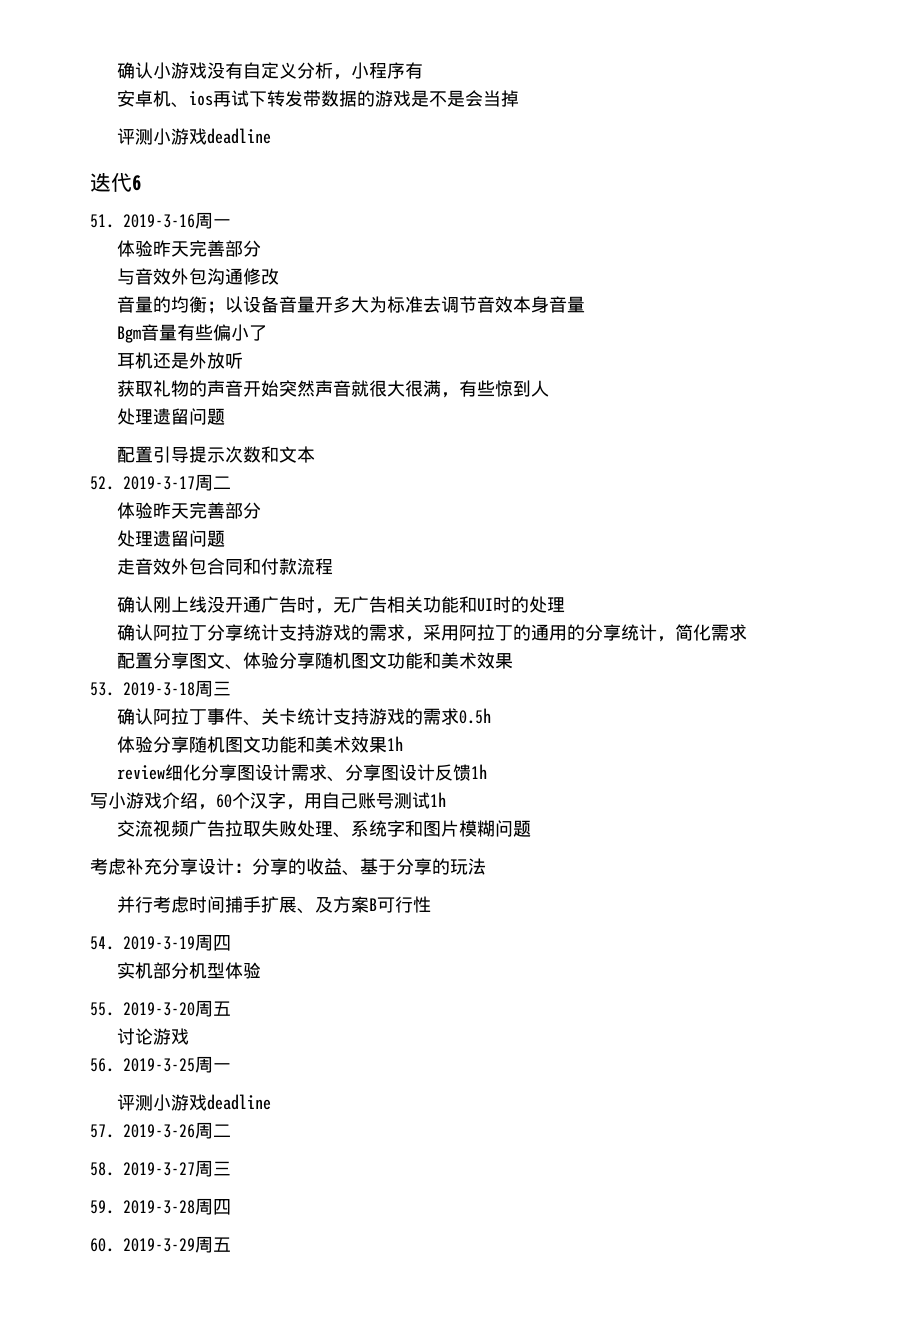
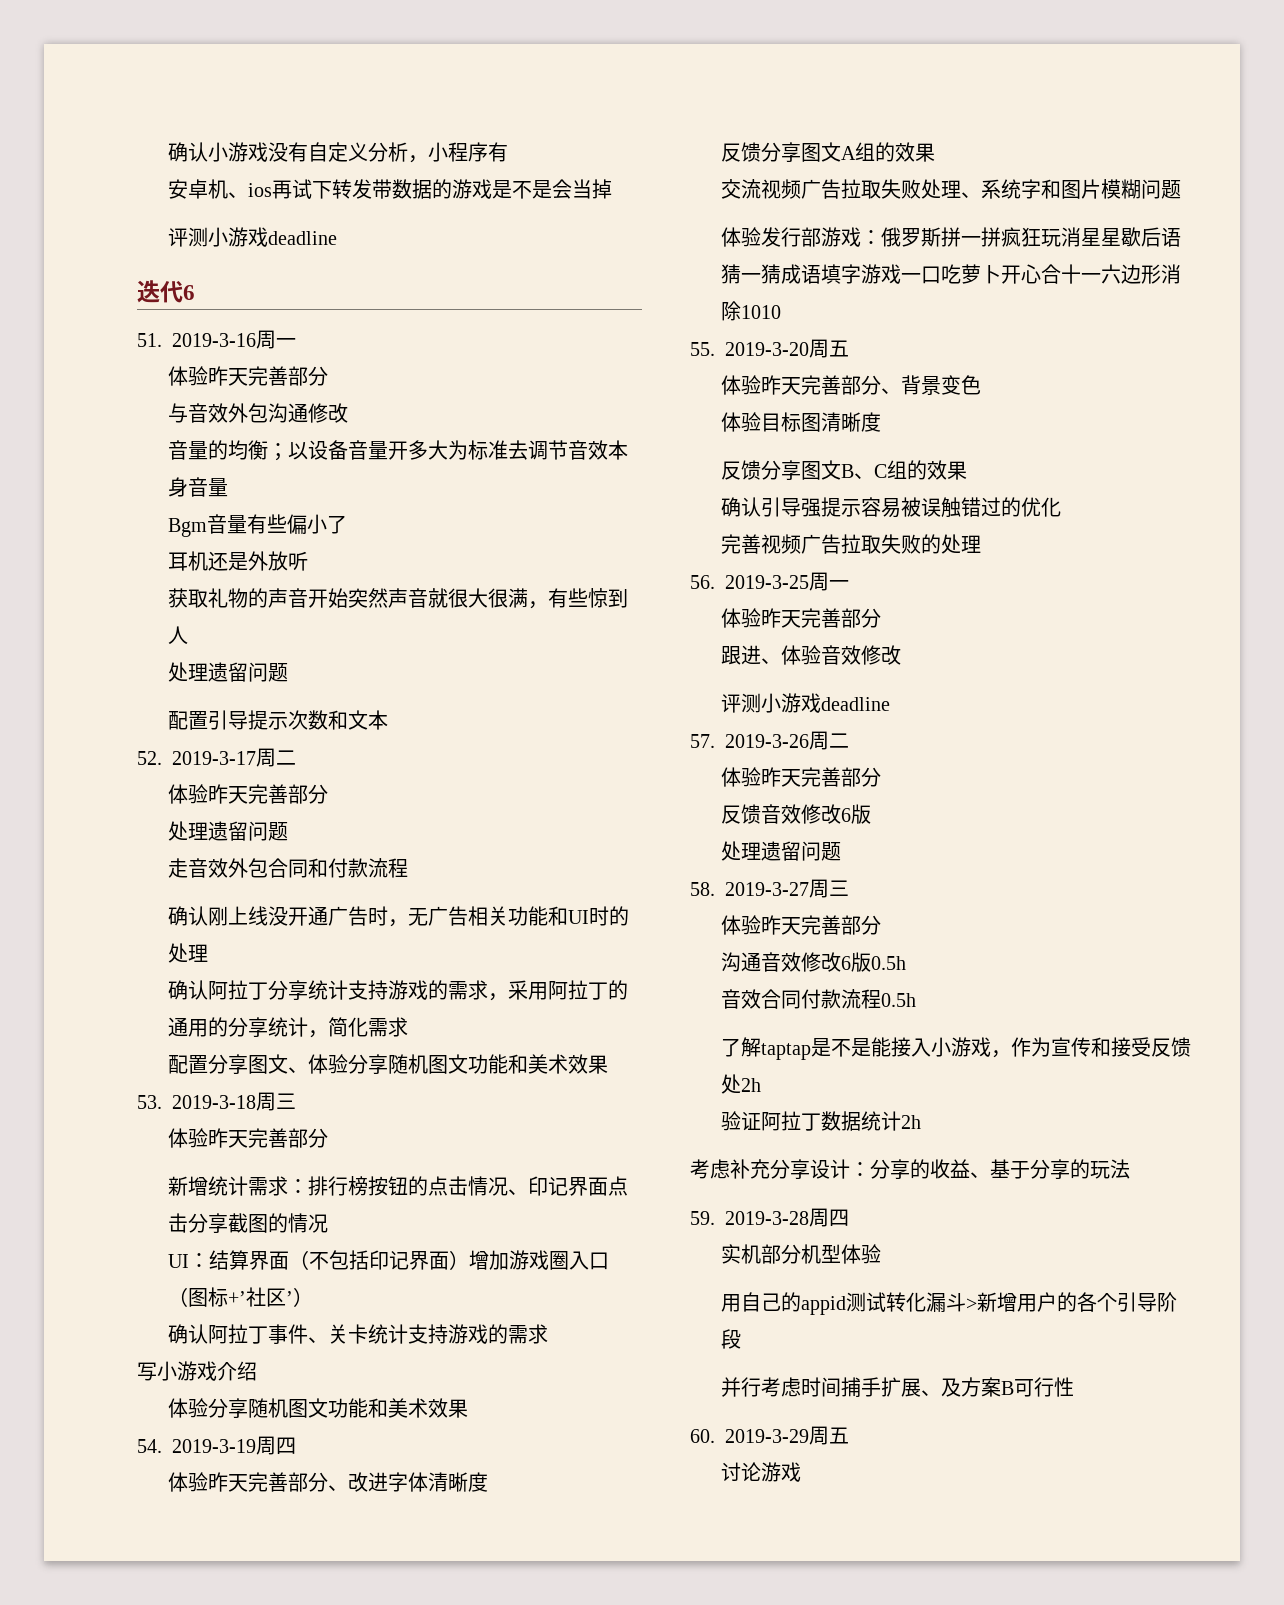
  53. 2019-3-18周三
+ 体验昨天完善部分
+ 新增统计需求：排行榜按钮的点击情况、印记界面点击分享截图的情况
+ UI：结算界面（不包括印记界面）增加游戏圈入口（图标+’社区’）
- 确认阿拉丁事件、关卡统计支持游戏的需求0.5h
- 体验分享随机图文功能和美术效果1h
- review细化分享图设计需求、分享图设计反馈1h
- 写小游戏介绍，60个汉字，用自己账号测试1h
+ 确认阿拉丁事件、关卡统计支持游戏的需求
+ 写小游戏介绍
+ 体验分享随机图文功能和美术效果
+ 54. 2019-3-19周四
+ 体验昨天完善部分、改进字体清晰度
+ 反馈分享图文A组的效果
+ 体验发行部游戏：俄罗斯拼一拼疯狂玩消星星歇后语猜一猜成语填字游戏一口吃萝卜开心合十一六边形消除1010
+ 55. 2019-3-20周五
+ 体验昨天完善部分、背景变色
+ 体验目标图清晰度
+ 反馈分享图文B、C组的效果
+ 确认引导强提示容易被误触错过的优化
+ 完善视频广告拉取失败的处理
+ 56. 2019-3-25周一
+ 体验昨天完善部分
+ 跟进、体验音效修改
+ 评测小游戏deadline
+ 57. 2019-3-26周二
+ 体验昨天完善部分
+ 反馈音效修改6版
+ 处理遗留问题
+ 58. 2019-3-27周三
+ 体验昨天完善部分
+ 沟通音效修改6版0.5h
+ 音效合同付款流程0.5h
+ 了解taptap是不是能接入小游戏，作为宣传和接受反馈处2h
+ 验证阿拉丁数据统计2h
+ 59. 2019-3-28周四
+ 实机部分机型体验
+ 用自己的appid测试转化漏斗>新增用户的各个引导阶段
- 54. 2019-3-19周四
- 实机部分机型体验
- 55. 2019-3-20周五
+ 60. 2019-3-29周五
  讨论游戏
- 56. 2019-3-25周一
- 评测小游戏deadline
- 57. 2019-3-26周二
- 58. 2019-3-27周三
- 59. 2019-3-28周四
- 60. 2019-3-29周五

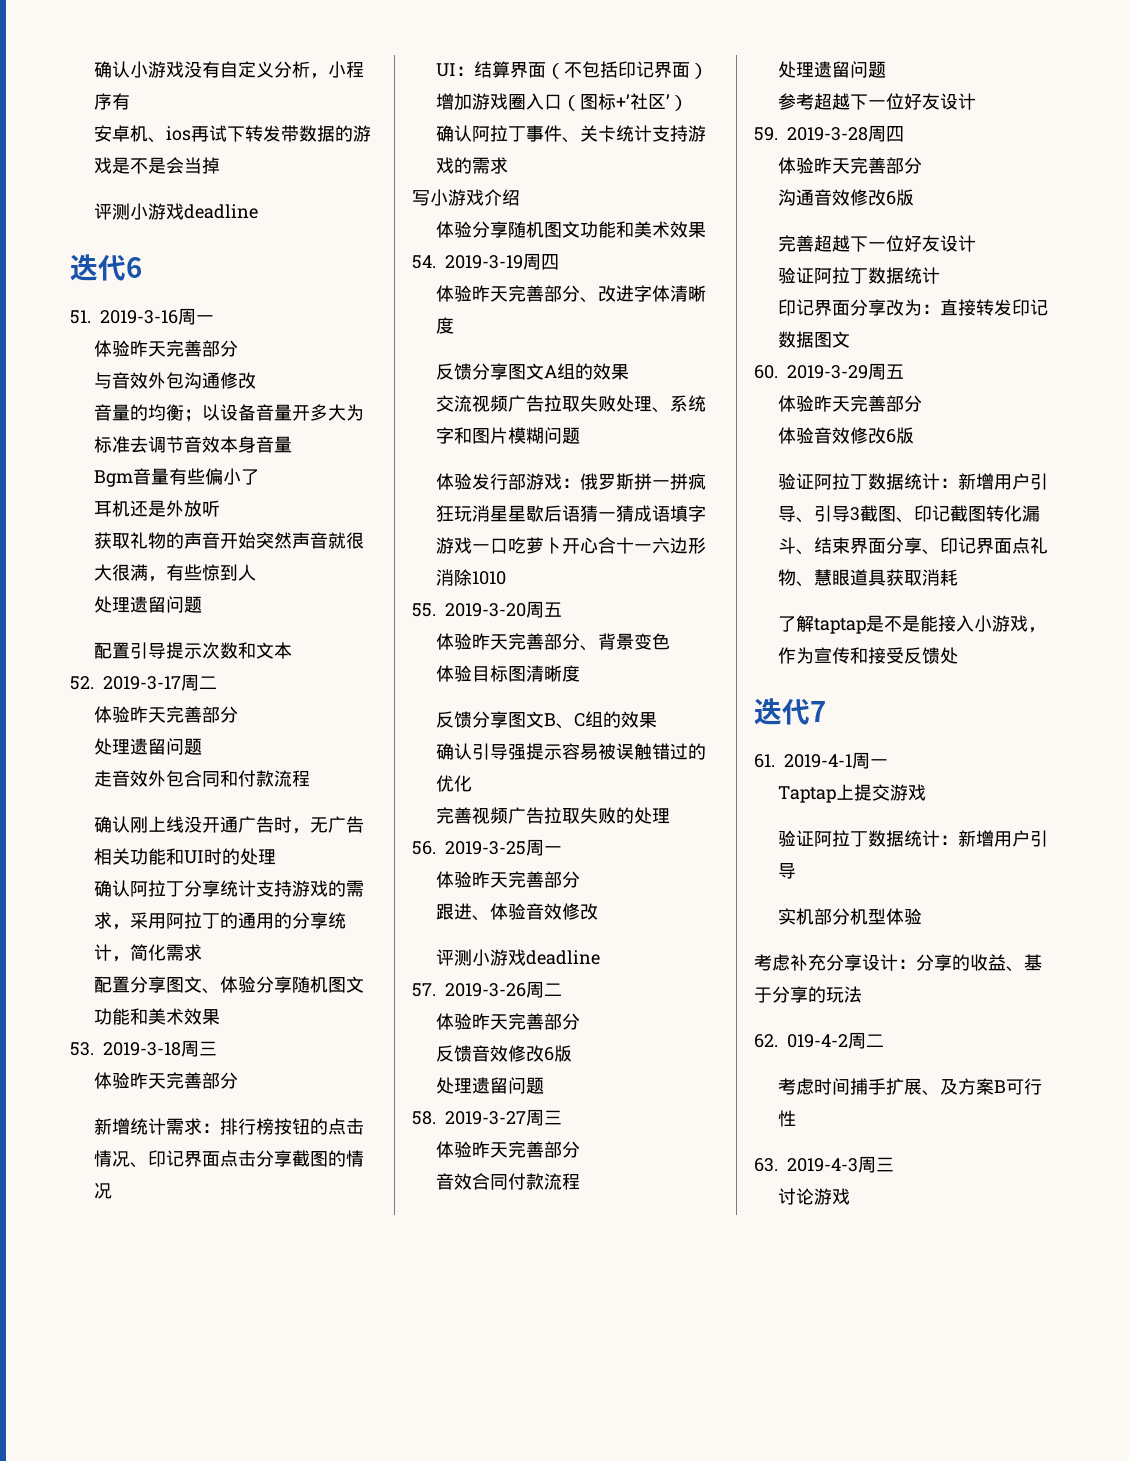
+ 音效合同付款流程
+ 处理遗留问题
+ 参考超越下一位好友设计
+ 59. 2019-3-28周四
+ 体验昨天完善部分
- 沟通音效修改6版0.5h
- 音效合同付款流程0.5h
+ 沟通音效修改6版
+ 完善超越下一位好友设计
+ 验证阿拉丁数据统计
+ 印记界面分享改为：直接转发印记数据图文
+ 60. 2019-3-29周五
+ 体验昨天完善部分
+ 体验音效修改6版
+ 验证阿拉丁数据统计：新增用户引导、引导3截图、印记截图转化漏斗、结束界面分享、印记界面点礼物、慧眼道具获取消耗
- 了解taptap是不是能接入小游戏，作为宣传和接受反馈处2h
- 验证阿拉丁数据统计2h
+ 了解taptap是不是能接入小游戏，作为宣传和接受反馈处
+ 迭代7
+ 61. 2019-4-1周一
+ Taptap上提交游戏
+ 验证阿拉丁数据统计：新增用户引导
+ 实机部分机型体验
- 59. 2019-3-28周四
- 实机部分机型体验
- 用自己的appid测试转化漏斗>新增用户的各个引导阶段
- 并行考虑时间捕手扩展、及方案B可行性
+ 62. 019-4-2周二
+ 考虑时间捕手扩展、及方案B可行性
- 60. 2019-3-29周五
+ 63. 2019-4-3周三

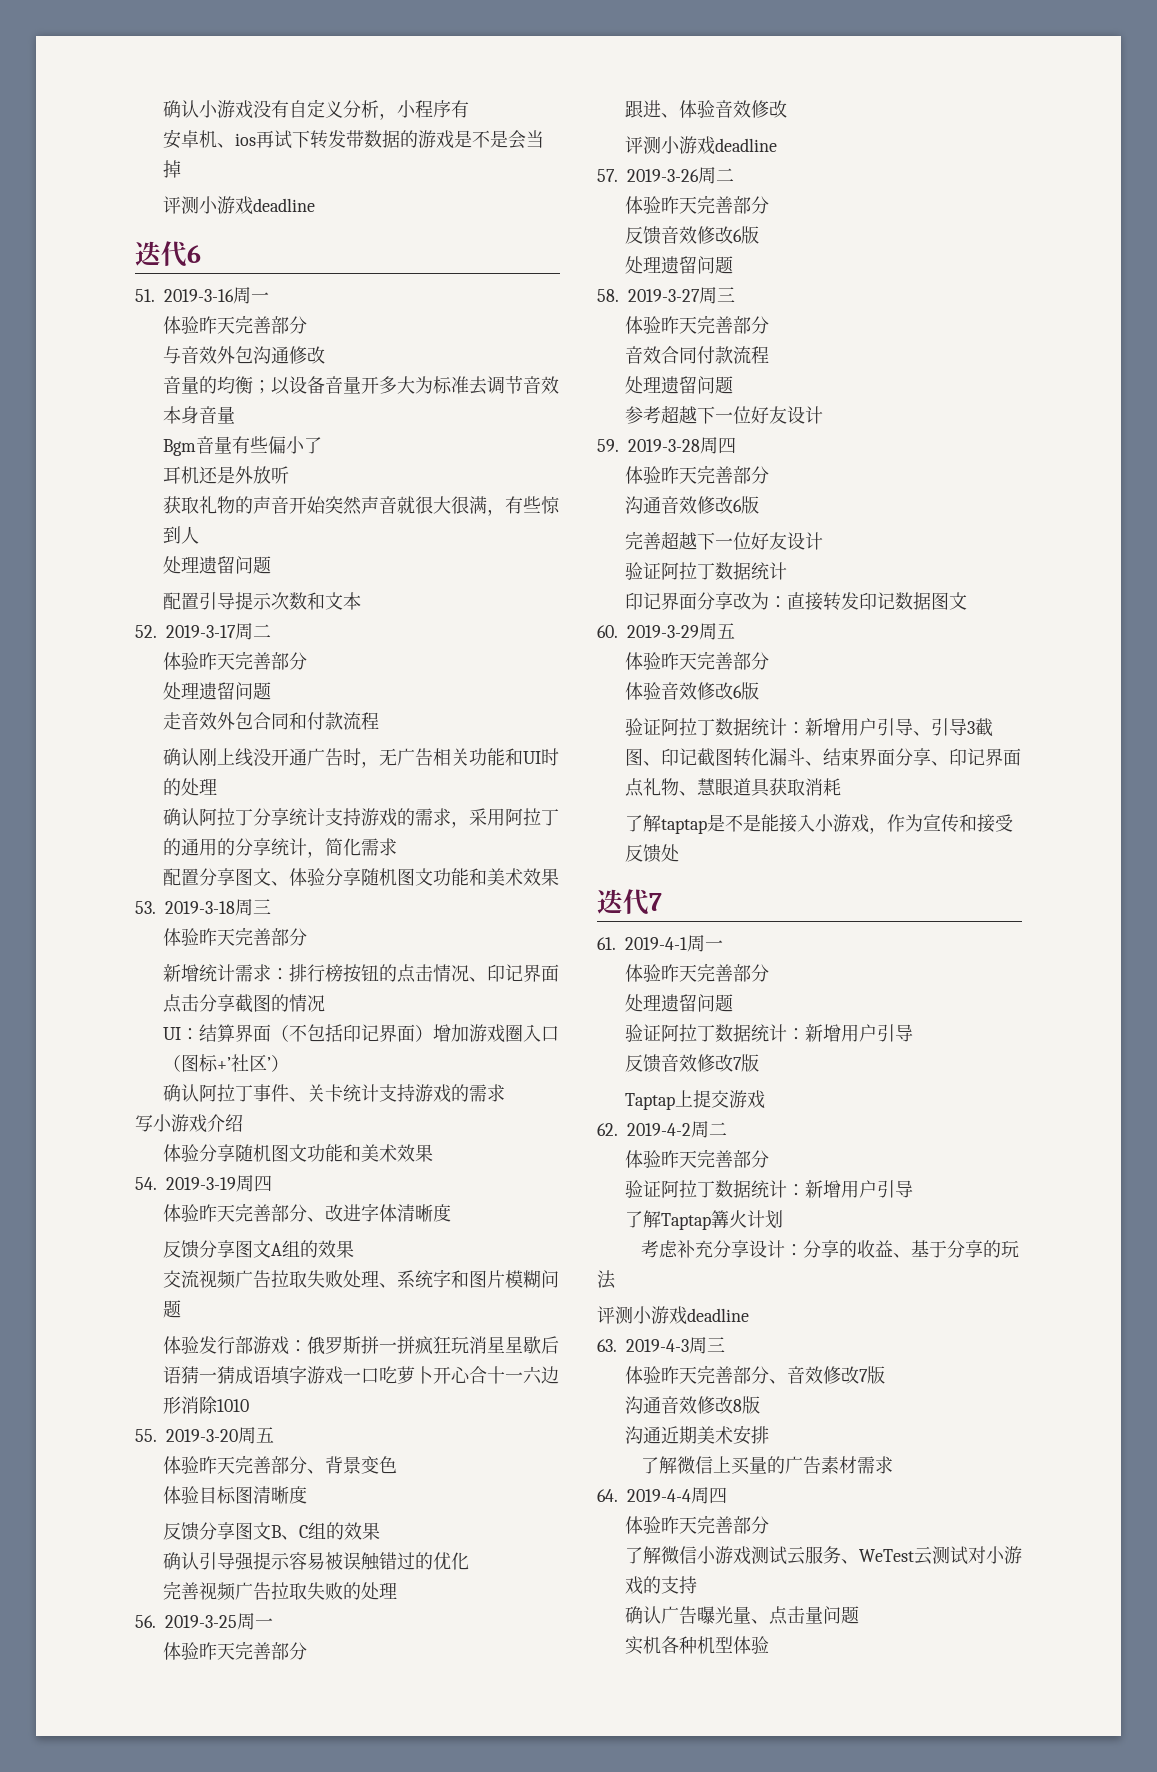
  61. 2019-4-1周一
+ 体验昨天完善部分
+ 处理遗留问题
+ 验证阿拉丁数据统计：新增用户引导
+ 反馈音效修改7版
  Taptap上提交游戏
+ 62. 2019-4-2周二
+ 体验昨天完善部分
  验证阿拉丁数据统计：新增用户引导
- 实机部分机型体验
+ 了解Taptap篝火计划
  考虑补充分享设计：分享的收益、基于分享的玩法
- 62. 019-4-2周二
- 考虑时间捕手扩展、及方案B可行性
+ 评测小游戏deadline
  63. 2019-4-3周三
- 讨论游戏
+ 体验昨天完善部分、音效修改7版
+ 沟通音效修改8版
+ 沟通近期美术安排
+ 了解微信上买量的广告素材需求
+ 64. 2019-4-4周四
+ 体验昨天完善部分
+ 了解微信小游戏测试云服务、WeTest云测试对小游戏的支持
+ 确认广告曝光量、点击量问题
+ 实机各种机型体验

